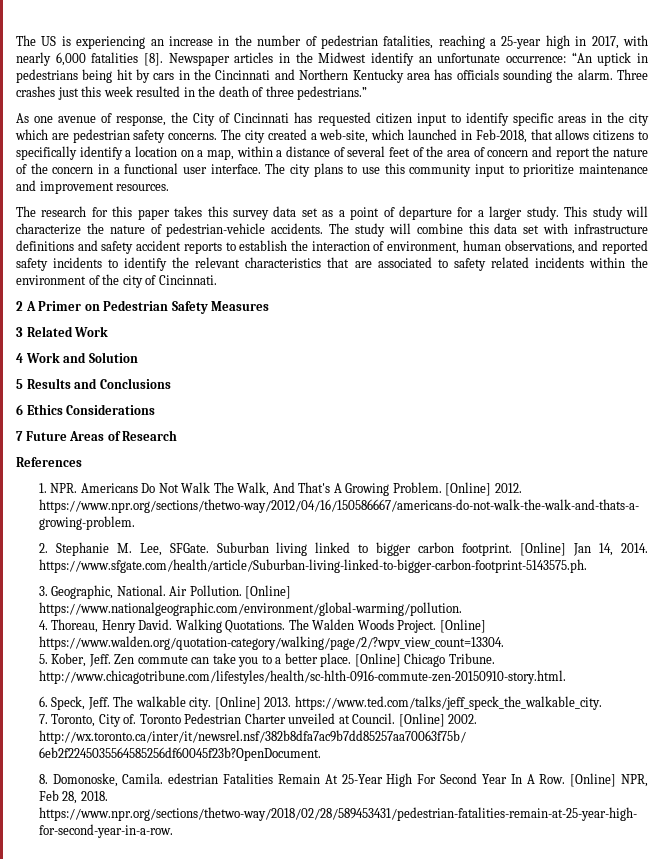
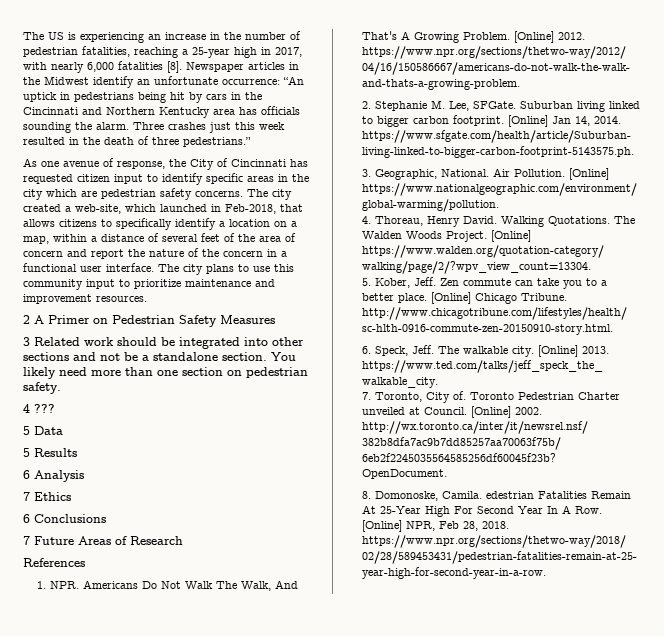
- The research for this paper takes this survey data set as a point of departure for a larger study. This study will characterize the nature of pedestrian-vehicle accidents. The study will combine this data set with infrastructure definitions and safety accident reports to establish the interaction of environment, human observations, and reported safety incidents to identify the relevant characteristics that are associated to safety related incidents within the environment of the city of Cincinnati.
- 3 Related Work
- 4 Work and Solution
+ 3 Related work should be integrated into other sections and not be a standalone section. You likely need more than one section on pedestrian safety.
+ 4 ???
+ 5 Data
- 5 Results and Conclusions
- 6 Ethics Considerations
+ 5 Results
+ 6 Analysis
+ 7 Ethics
+ 6 Conclusions

